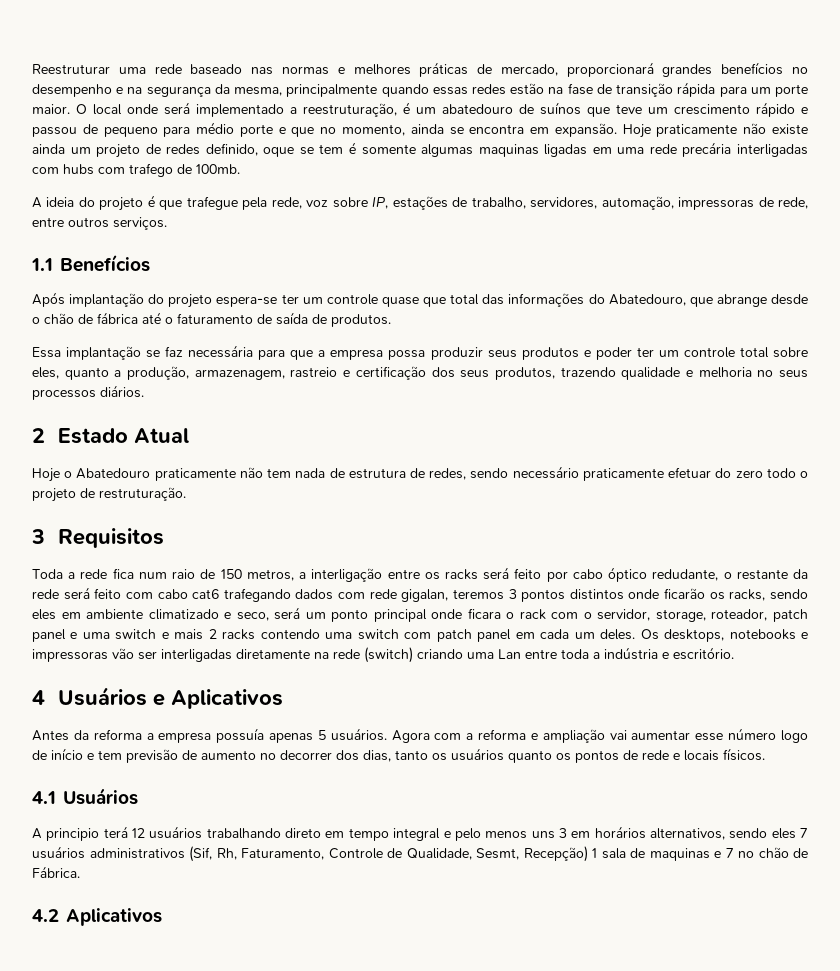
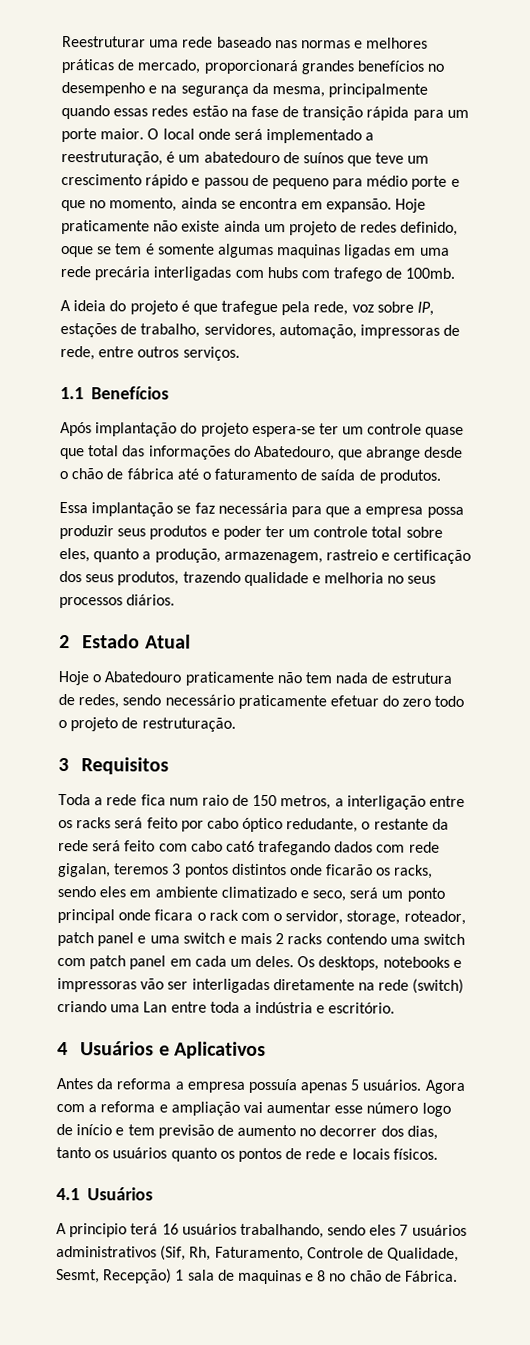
- A principio terá 12 usuários trabalhando direto em tempo integral e pelo menos uns 3 em horários alternativos, sendo eles 7 usuários administrativos (Sif, Rh, Faturamento, Controle de Qualidade, Sesmt, Recepção) 1 sala de maquinas e 7 no chão de Fábrica.
+ A principio terá 16 usuários trabalhando, sendo eles 7 usuários administrativos (Sif, Rh, Faturamento, Controle de Qualidade, Sesmt, Recepção) 1 sala de maquinas e 8 no chão de Fábrica.
- 4.2 Aplicativos

